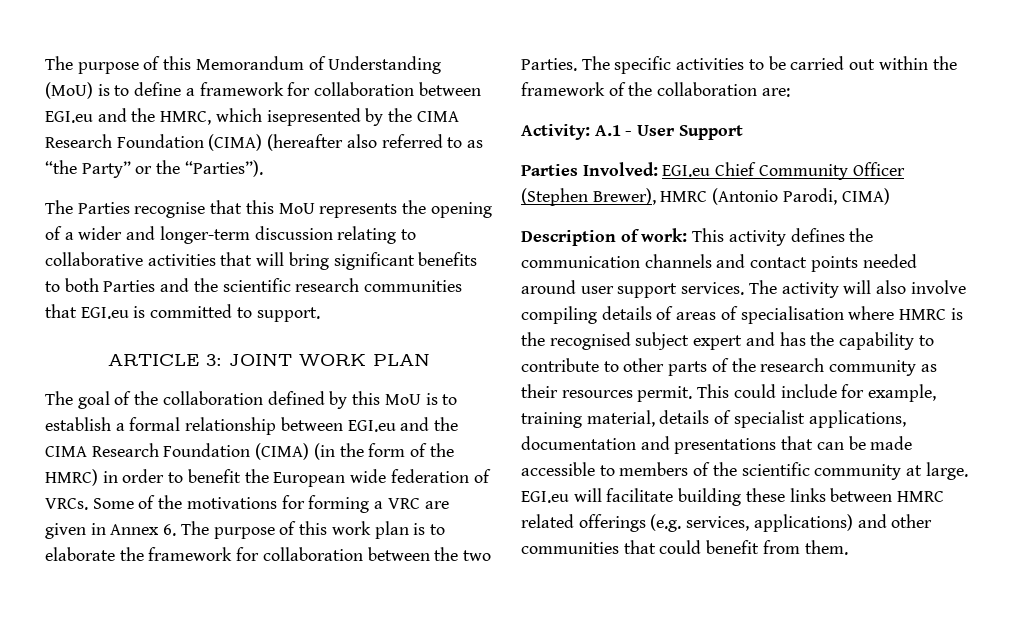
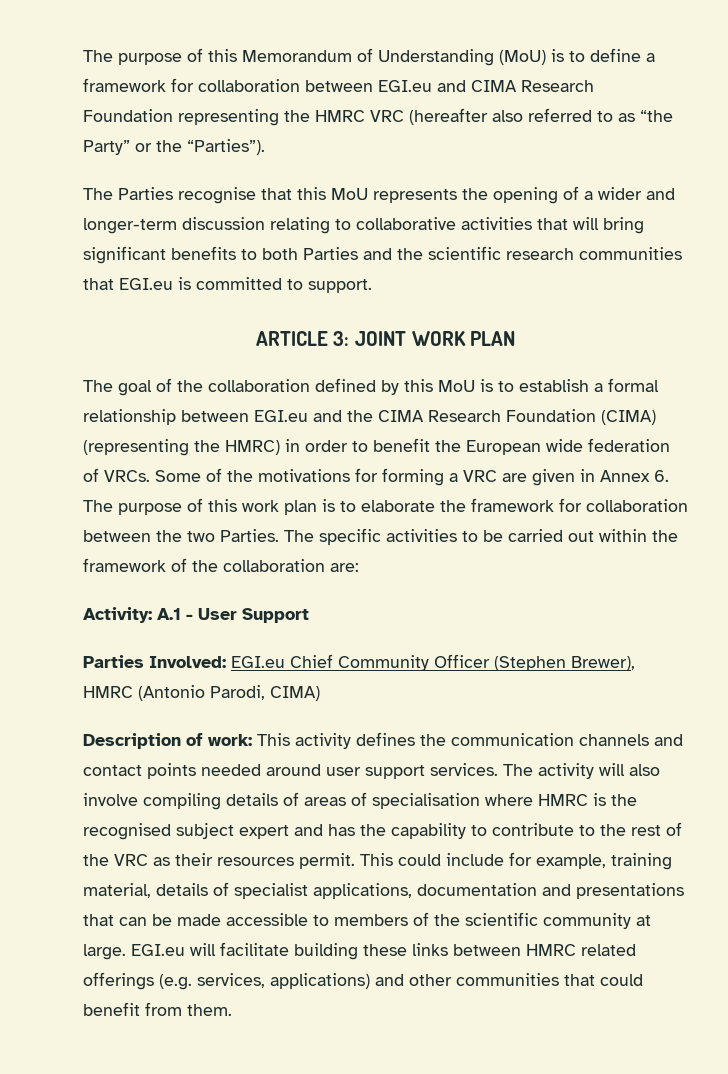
- The purpose of this Memorandum of Understanding (MoU) is to define a framework for collaboration between EGI.eu and the HMRC, which isepresented by the CIMA Research Foundation (CIMA) (hereafter also referred to as “the Party” or the “Parties”).
+ The purpose of this Memorandum of Understanding (MoU) is to define a framework for collaboration between EGI.eu and CIMA Research Foundation representing the HMRC VRC (hereafter also referred to as “the Party” or the “Parties”).
- The goal of the collaboration defined by this MoU is to establish a formal relationship between EGI.eu and the CIMA Research Foundation (CIMA) (in the form of the HMRC) in order to benefit the European wide federation of VRCs.
+ The goal of the collaboration defined by this MoU is to establish a formal relationship between EGI.eu and the CIMA Research Foundation (CIMA) (representing the HMRC) in order to benefit the European wide federation of VRCs.
- The activity will also involve compiling details of areas of specialisation where HMRC is the recognised subject expert and has the capability to contribute to other parts of the research community as their resources permit.
+ The activity will also involve compiling details of areas of specialisation where HMRC is the recognised subject expert and has the capability to contribute to the rest of the VRC as their resources permit.

